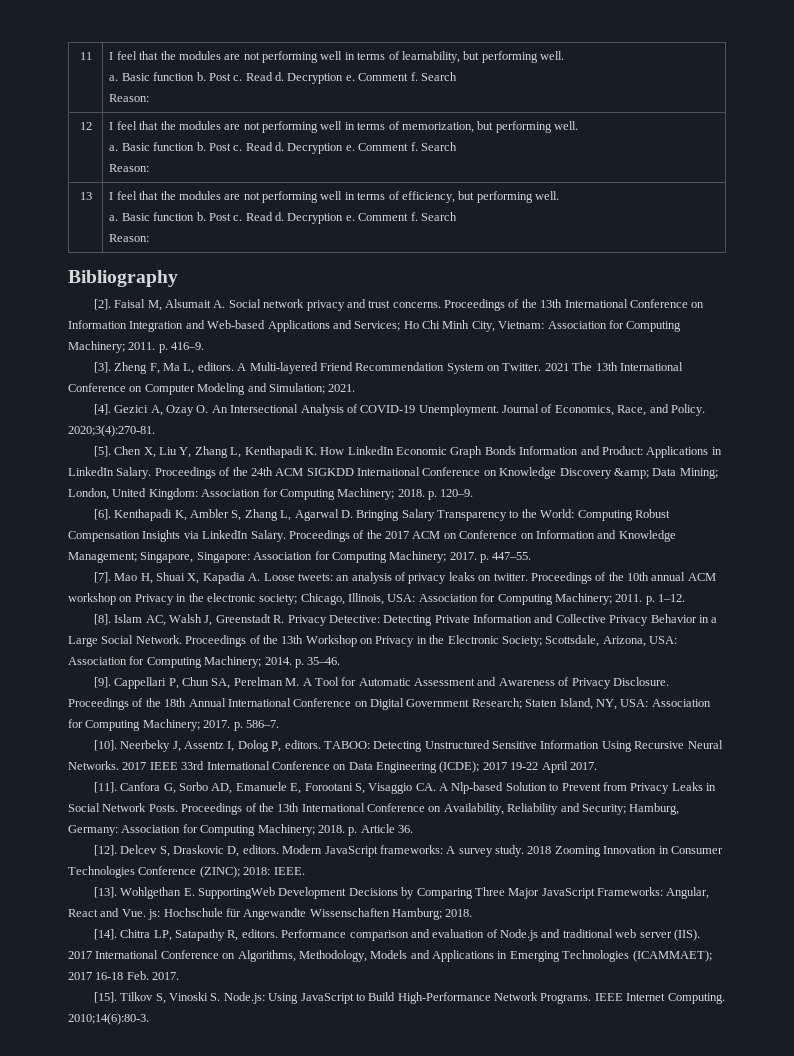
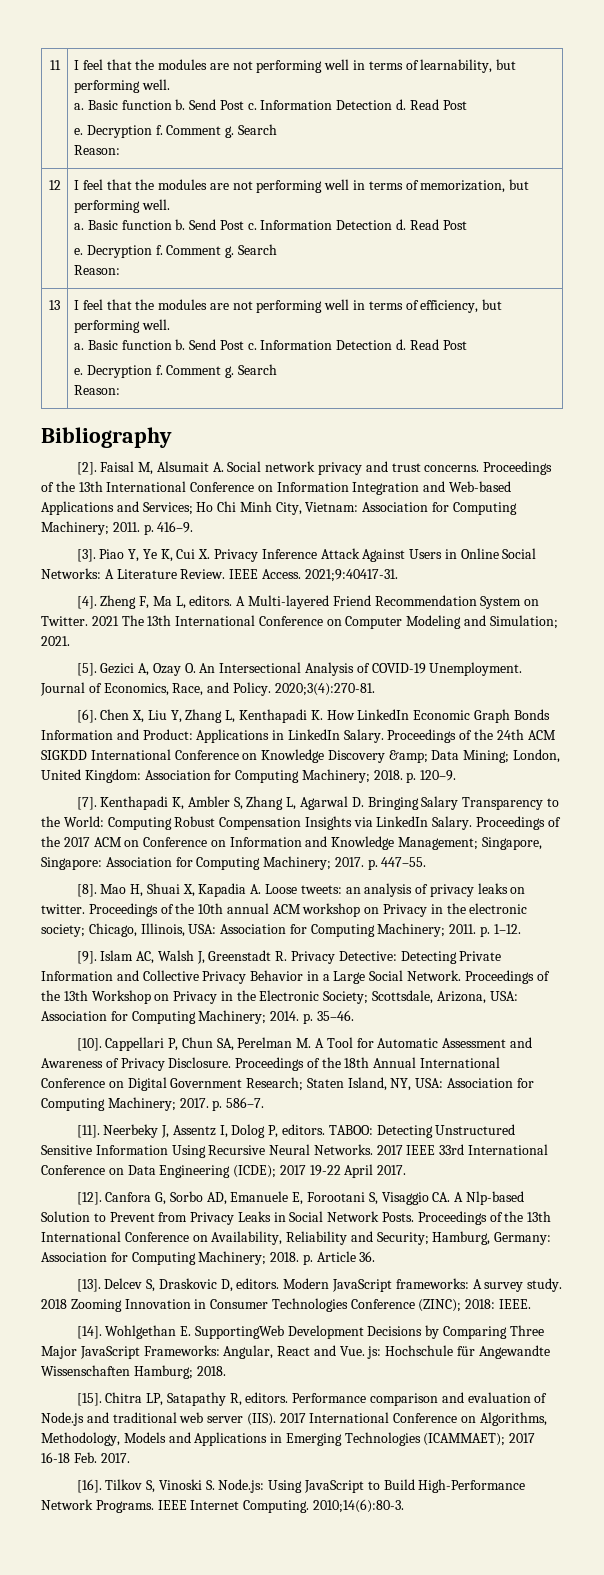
  11 | I feel that the modules are not performing well in terms of learnability, but performing well.
- a. Basic function b. Post c. Read d. Decryption e. Comment f. Search
+ a. Basic function b. Send Post c. Information Detection d. Read Post
+ e. Decryption f. Comment g. Search
  12 | I feel that the modules are not performing well in terms of memorization, but performing well.
- a. Basic function b. Post c. Read d. Decryption e. Comment f. Search
+ a. Basic function b. Send Post c. Information Detection d. Read Post
+ e. Decryption f. Comment g. Search
  13 | I feel that the modules are not performing well in terms of efficiency, but performing well.
- a. Basic function b. Post c. Read d. Decryption e. Comment f. Search
+ a. Basic function b. Send Post c. Information Detection d. Read Post
+ e. Decryption f. Comment g. Search
+ Piao Y, Ye K, Cui X. Privacy Inference Attack Against Users in Online Social Networks: A Literature Review. IEEE Access. 2021;9:40417-31.
+ [4].
- [4].
+ [5].
- [5].
+ [6].
- [6].
+ [7].
- [7].
+ [8].
- [8].
+ [9].
- [9].
+ [10].
- [10].
+ [11].
- [11].
+ [12].
- [12].
+ [13].
- [13].
+ [14].
- [14].
+ [15].
- [15].
+ [16].

